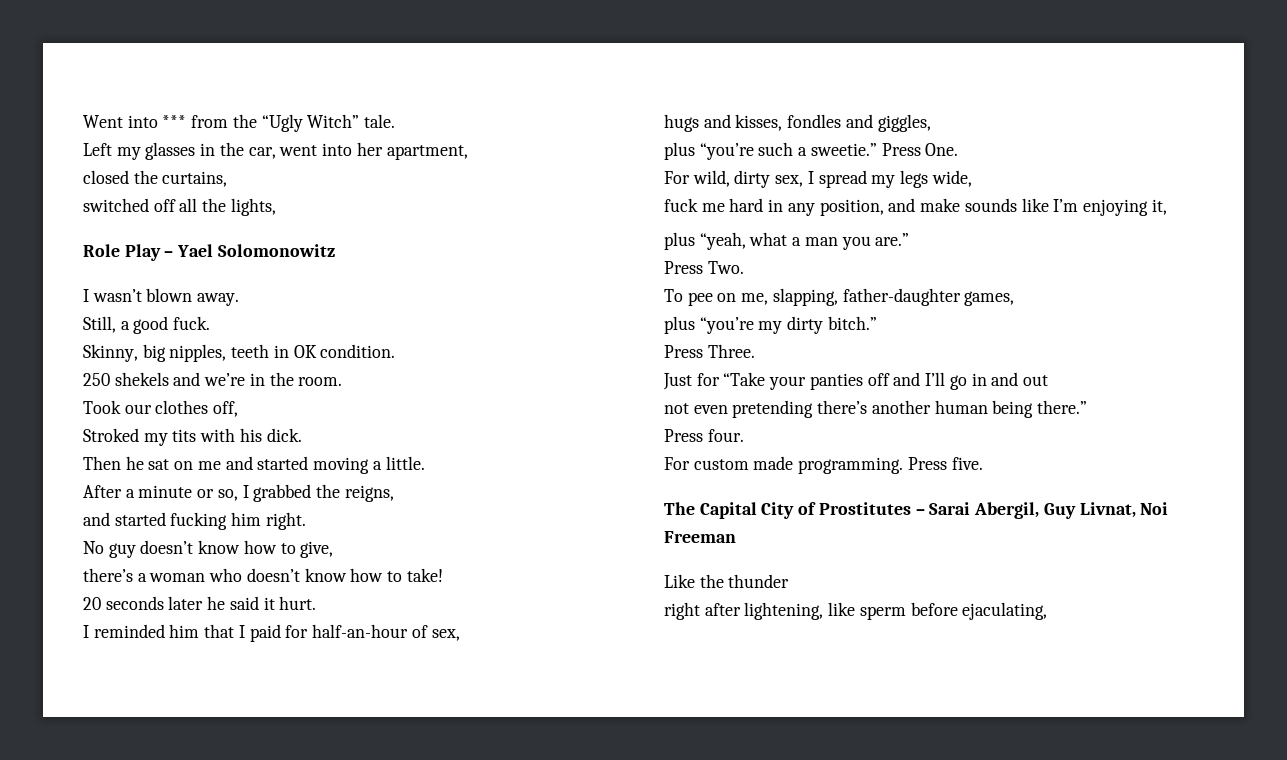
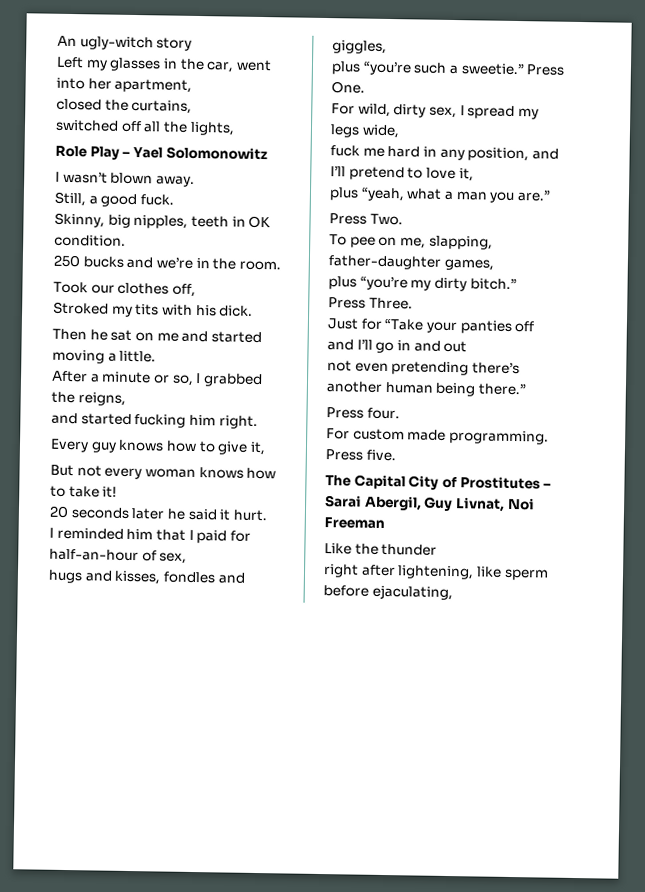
- Went into *** from the “Ugly Witch” tale.
+ An ugly-witch story
- 250 shekels and we’re in the room.
+ 250 bucks and we’re in the room.
- No guy doesn’t know how to give,
- there’s a woman who doesn’t know how to take!
+ Every guy knows how to give it,
+ But not every woman knows how to take it!
- fuck me hard in any position, and make sounds like I’m enjoying it,
+ fuck me hard in any position, and I’ll pretend to love it,

